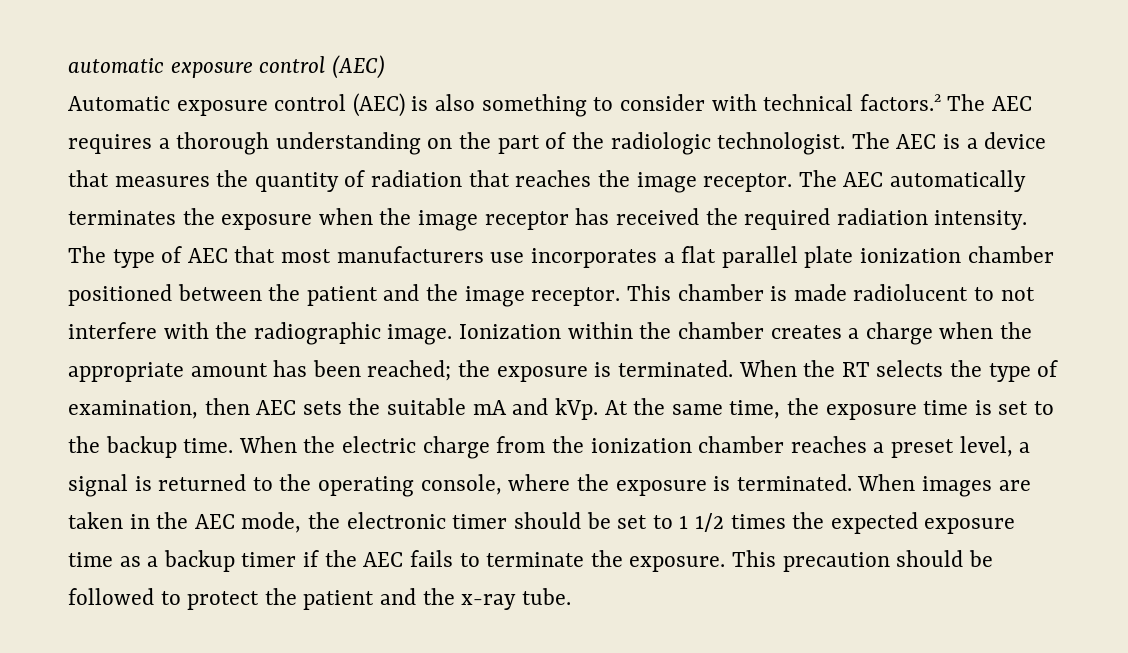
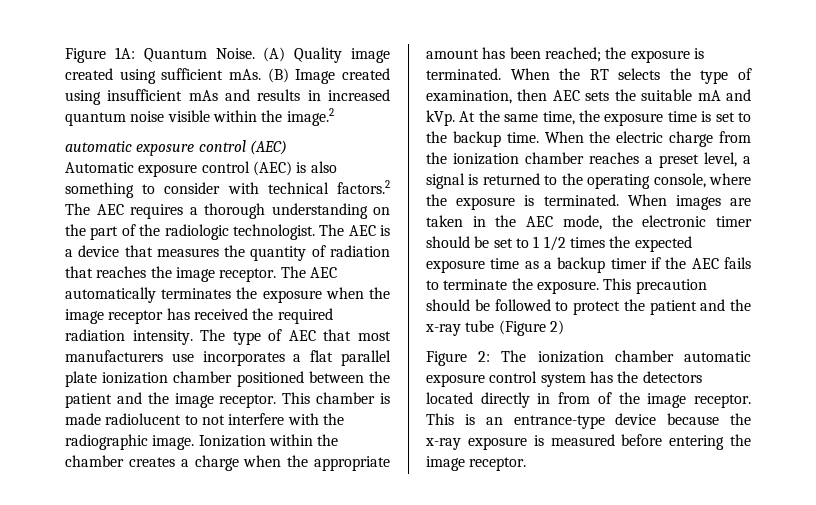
+ Figure 1A: Quantum Noise. (A) Quality image created using sufficient mAs. (B) Image created using insufficient mAs and results in increased quantum noise visible within the image.2
- This precaution should be followed to protect the patient and the x-ray tube.
+ This precaution should be followed to protect the patient and the x-ray tube (Figure 2)
+ Figure 2: The ionization chamber automatic exposure control system has the detectors located directly in from of the image receptor. This is an entrance-type device because the x-ray exposure is measured before entering the image receptor.

